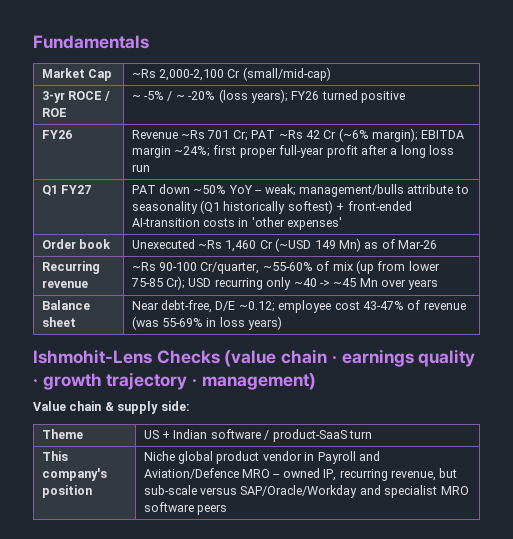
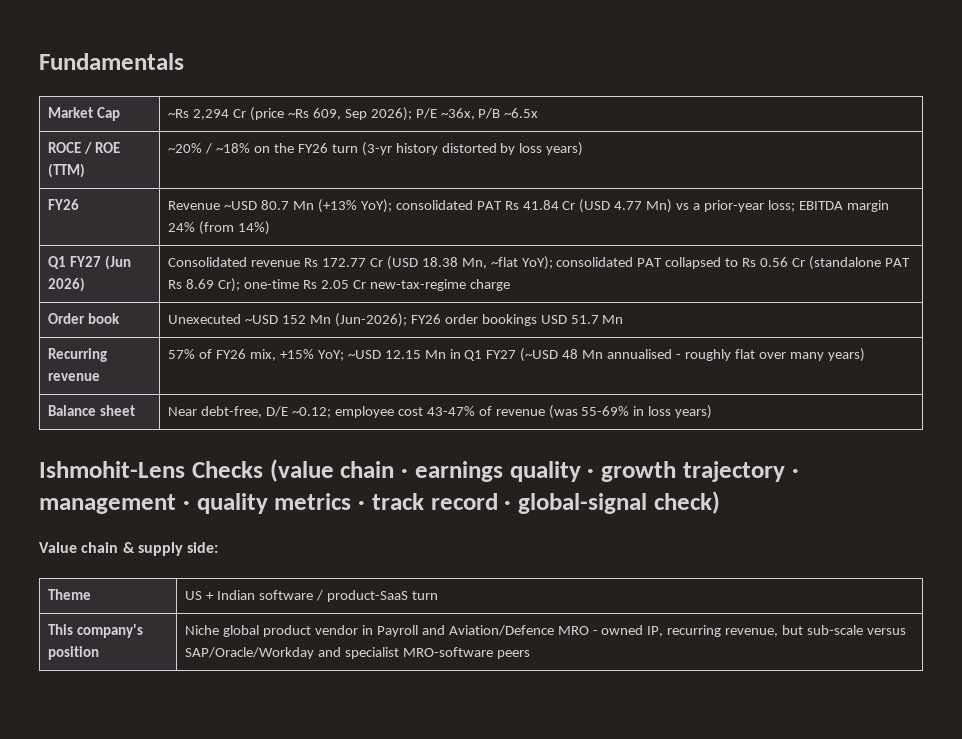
- Market Cap | ~Rs 2,000-2,100 Cr (small/mid-cap)
- 3-yr ROCE / ROE | ~ -5% / ~ -20% (loss years); FY26 turned positive
- FY26 | Revenue ~Rs 701 Cr; PAT ~Rs 42 Cr (~6% margin); EBITDA margin ~24%; first proper full-year profit after a long loss run
- Q1 FY27 | PAT down ~50% YoY -- weak; management/bulls attribute to seasonality (Q1 historically softest) + front-ended AI-transition costs in 'other expenses'
- Order book | Unexecuted ~Rs 1,460 Cr (~USD 149 Mn) as of Mar-26
- Recurring revenue | ~Rs 90-100 Cr/quarter, ~55-60% of mix (up from lower 75-85 Cr); USD recurring only ~40 -> ~45 Mn over years
+ Market Cap | ~Rs 2,294 Cr (price ~Rs 609, Sep 2026); P/E ~36x, P/B ~6.5x
+ ROCE / ROE (TTM) | ~20% / ~18% on the FY26 turn (3-yr history distorted by loss years)
+ FY26 | Revenue ~USD 80.7 Mn (+13% YoY); consolidated PAT Rs 41.84 Cr (USD 4.77 Mn) vs a prior-year loss; EBITDA margin 24% (from 14%)
+ Q1 FY27 (Jun 2026) | Consolidated revenue Rs 172.77 Cr (USD 18.38 Mn, ~flat YoY); consolidated PAT collapsed to Rs 0.56 Cr (standalone PAT Rs 8.69 Cr); one-time Rs 2.05 Cr new-tax-regime charge
+ Order book | Unexecuted ~USD 152 Mn (Jun-2026); FY26 order bookings USD 51.7 Mn
+ Recurring revenue | 57% of FY26 mix, +15% YoY; ~USD 12.15 Mn in Q1 FY27 (~USD 48 Mn annualised - roughly flat over many years)
- Ishmohit-Lens Checks (value chain · earnings quality · growth trajectory · management)
+ Ishmohit-Lens Checks (value chain · earnings quality · growth trajectory · management · quality metrics · track record · global-signal check)
- This company's position | Niche global product vendor in Payroll and Aviation/Defence MRO -- owned IP, recurring revenue, but sub-scale versus SAP/Oracle/Workday and specialist MRO software peers
+ This company's position | Niche global product vendor in Payroll and Aviation/Defence MRO - owned IP, recurring revenue, but sub-scale versus SAP/Oracle/Workday and specialist MRO-software peers

